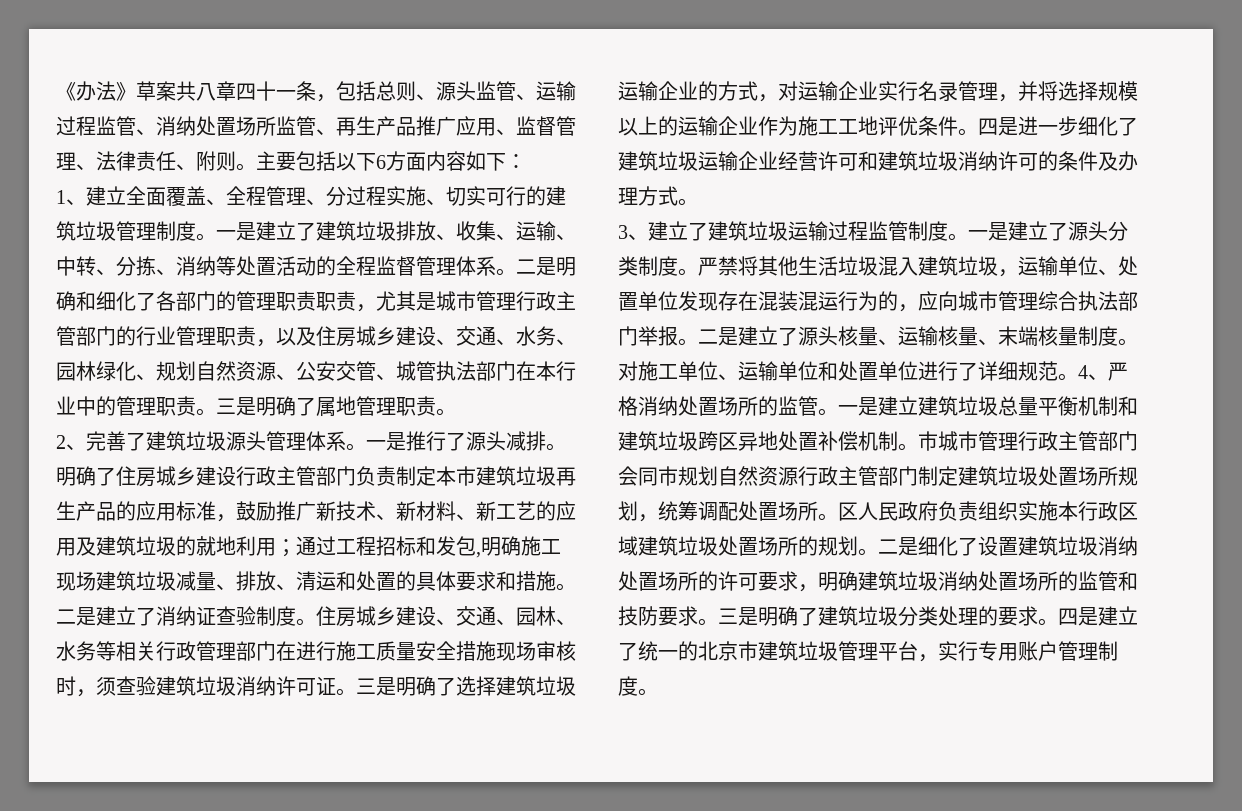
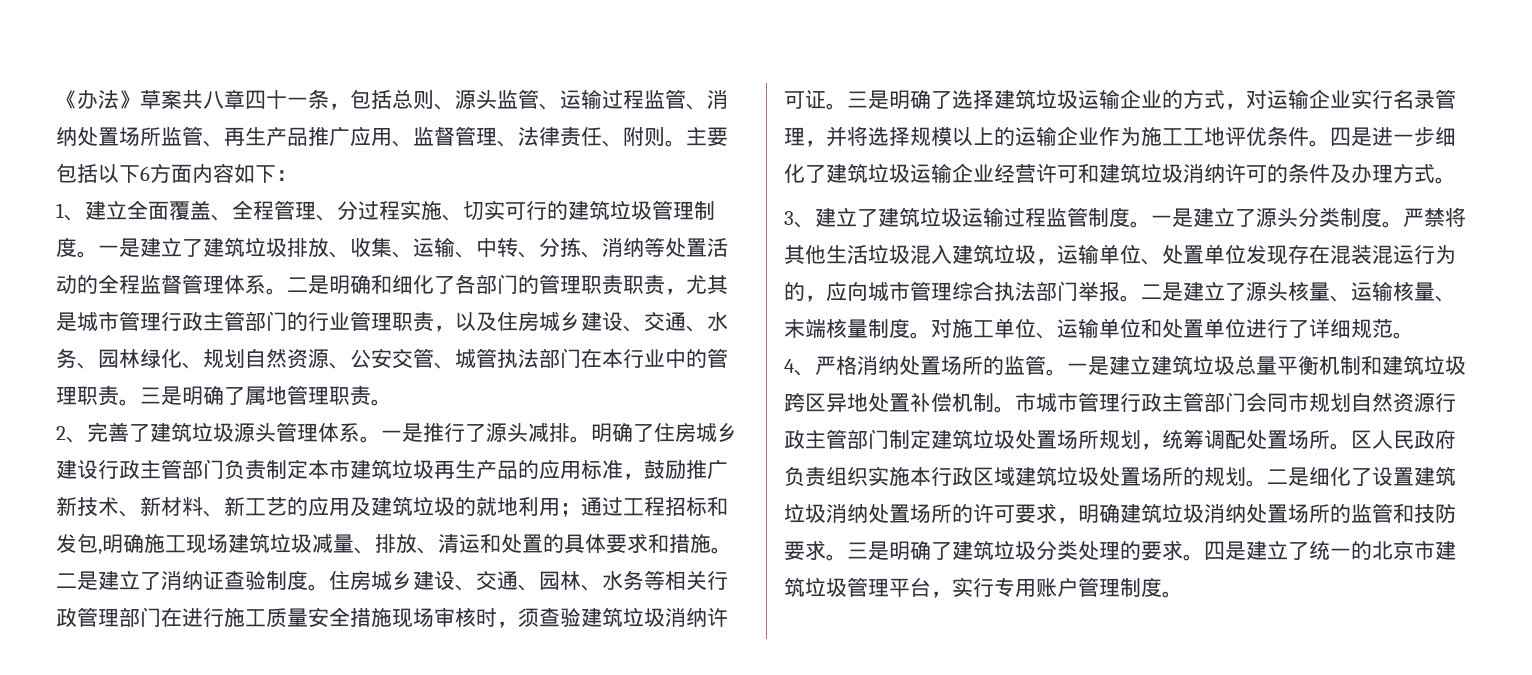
- 对施工单位、运输单位和处置单位进行了详细规范。4、严格消纳处置场所的监管。
+ 对施工单位、运输单位和处置单位进行了详细规范。
+ 4、严格消纳处置场所的监管。

